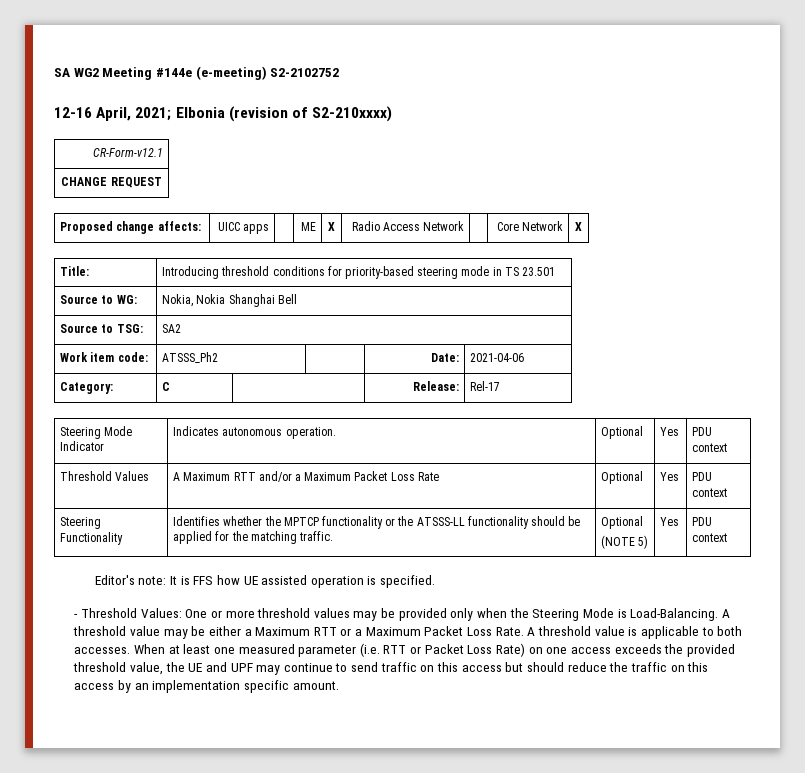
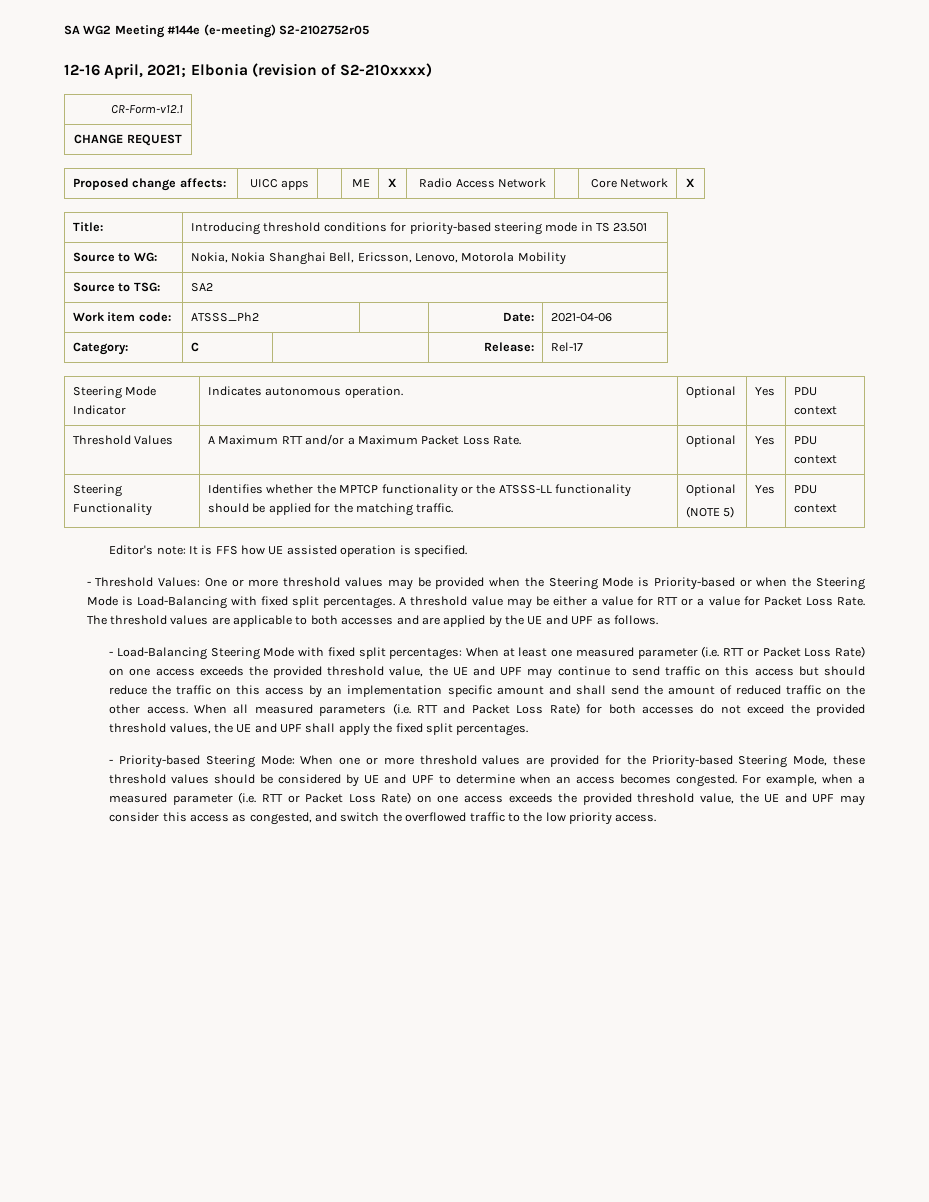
- SA WG2 Meeting #144e (e-meeting) S2-2102752
+ SA WG2 Meeting #144e (e-meeting) S2-2102752r05
- Source to WG: | Nokia, Nokia Shanghai Bell
+ Source to WG: | Nokia, Nokia Shanghai Bell, Ericsson, Lenovo, Motorola Mobility
- Threshold Values | A Maximum RTT and/or a Maximum Packet Loss Rate | Optional | Yes | PDU context
+ Threshold Values | A Maximum RTT and/or a Maximum Packet Loss Rate. | Optional | Yes | PDU context
- - Threshold Values: One or more threshold values may be provided only when the Steering Mode is Load-Balancing.
+ - Threshold Values: One or more threshold values may be provided when the Steering Mode is Priority-based or when the Steering Mode is Load-Balancing with fixed split percentages.
- A threshold value may be either a Maximum RTT or a Maximum Packet Loss Rate. A threshold value is applicable to both accesses. When at least one measured parameter (i.e. RTT or Packet Loss Rate) on one access exceeds the provided threshold value, the UE and UPF may continue to send traffic on this access but should reduce the traffic on this access by an implementation specific amount.
+ A threshold value may be either a value for RTT or a value for Packet Loss Rate. The threshold values are applicable to both accesses and are applied by the UE and UPF as follows.
+ - Load-Balancing Steering Mode with fixed split percentages: When at least one measured parameter (i.e. RTT or Packet Loss Rate) on one access exceeds the provided threshold value, the UE and UPF may continue to send traffic on this access but should reduce the traffic on this access by an implementation specific amount and shall send the amount of reduced traffic on the other access. When all measured parameters (i.e. RTT and Packet Loss Rate) for both accesses do not exceed the provided threshold values, the UE and UPF shall apply the fixed split percentages.
+ - Priority-based Steering Mode: When one or more threshold values are provided for the Priority-based Steering Mode, these threshold values should be considered by UE and UPF to determine when an access becomes congested. For example, when a measured parameter (i.e. RTT or Packet Loss Rate) on one access exceeds the provided threshold value, the UE and UPF may consider this access as congested, and switch the overflowed traffic to the low priority access.

